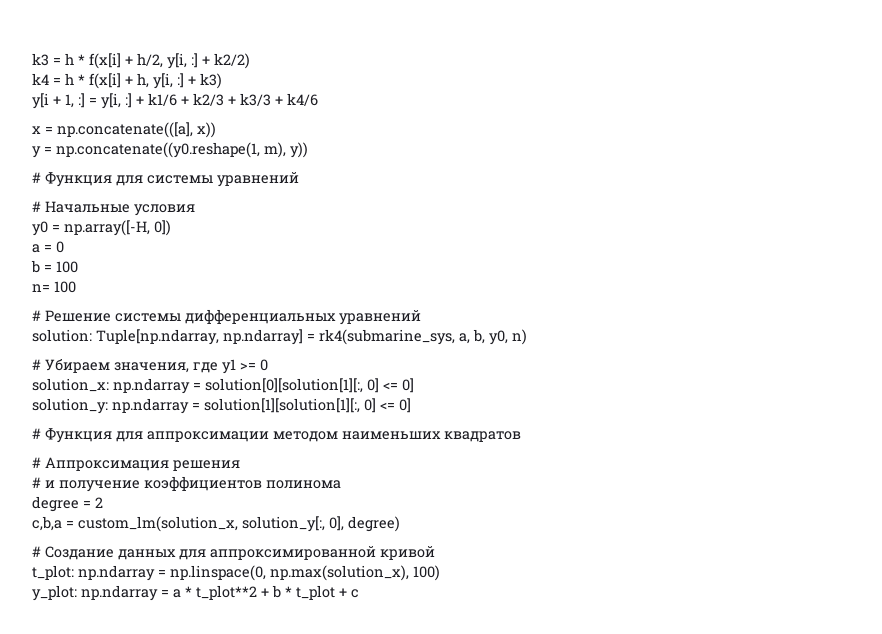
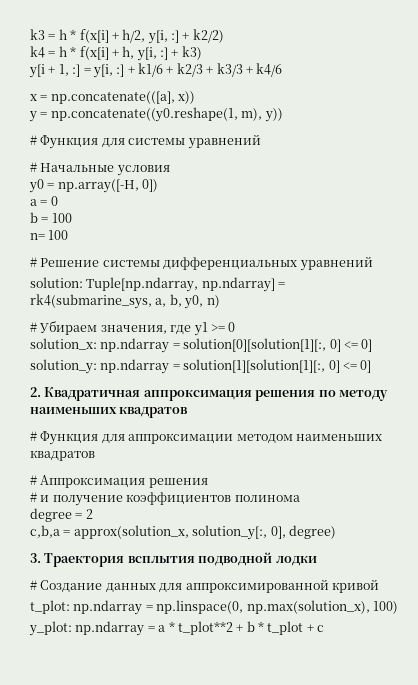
+ 2. Квадратичная аппроксимация решения по методу наименьших квадратов
- c,b,a = custom_lm(solution_x, solution_y[:, 0], degree)
+ c,b,a = approx(solution_x, solution_y[:, 0], degree)
+ 3. Траектория всплытия подводной лодки

